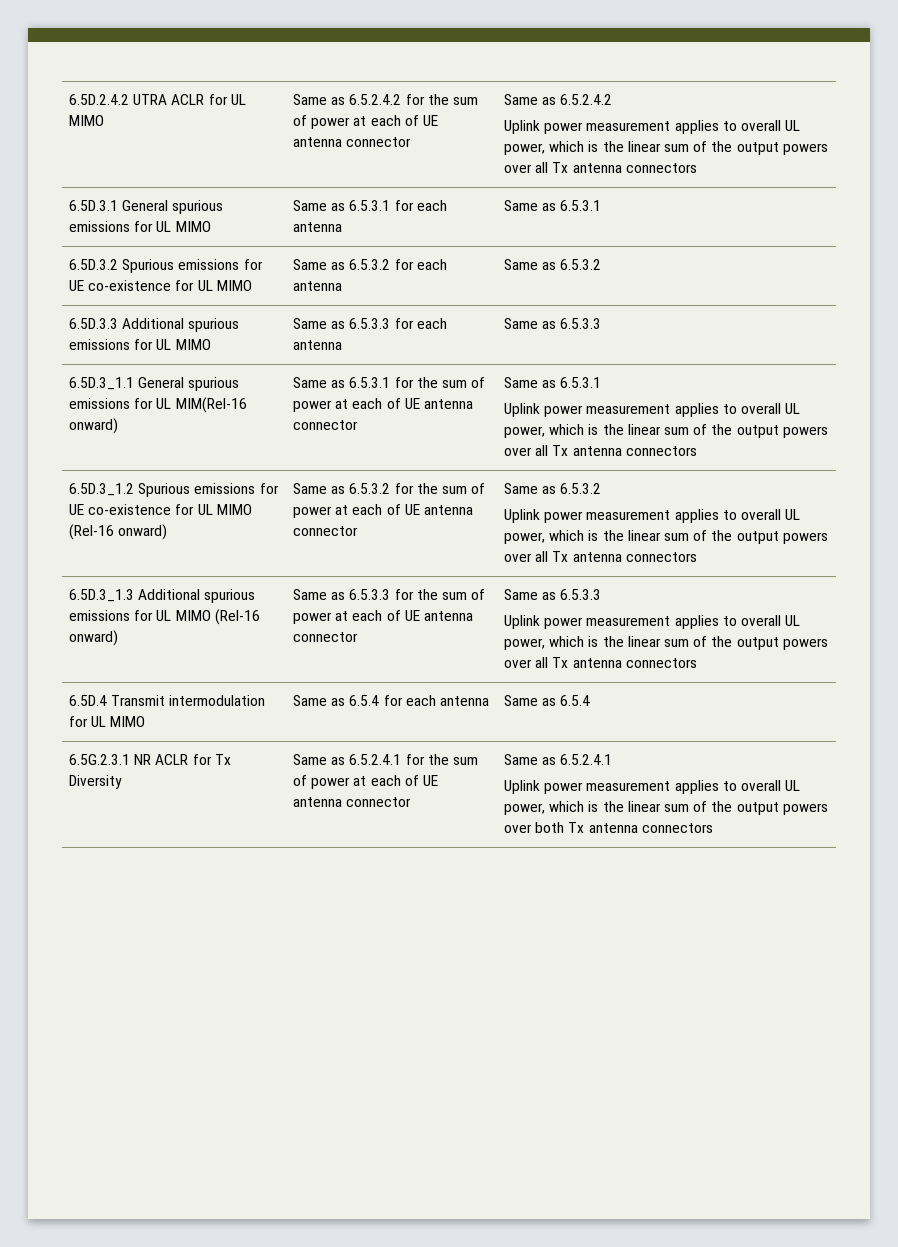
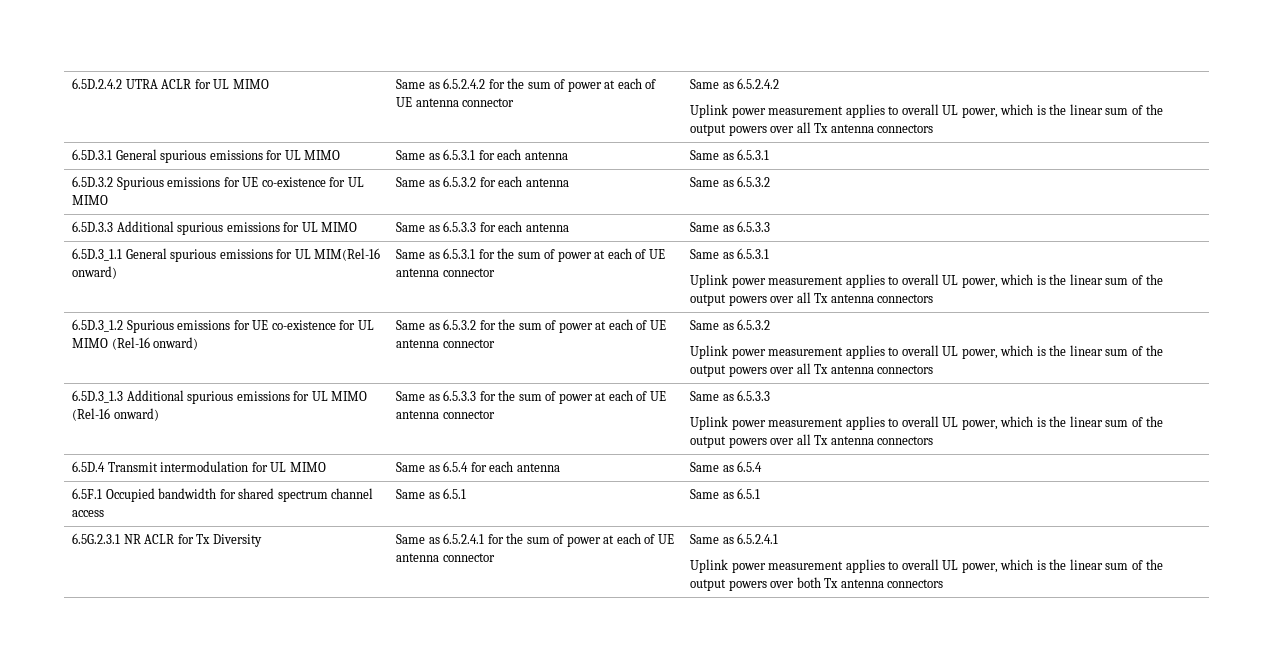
+ 6.5F.1 Occupied bandwidth for shared spectrum channel access | Same as 6.5.1 | Same as 6.5.1

